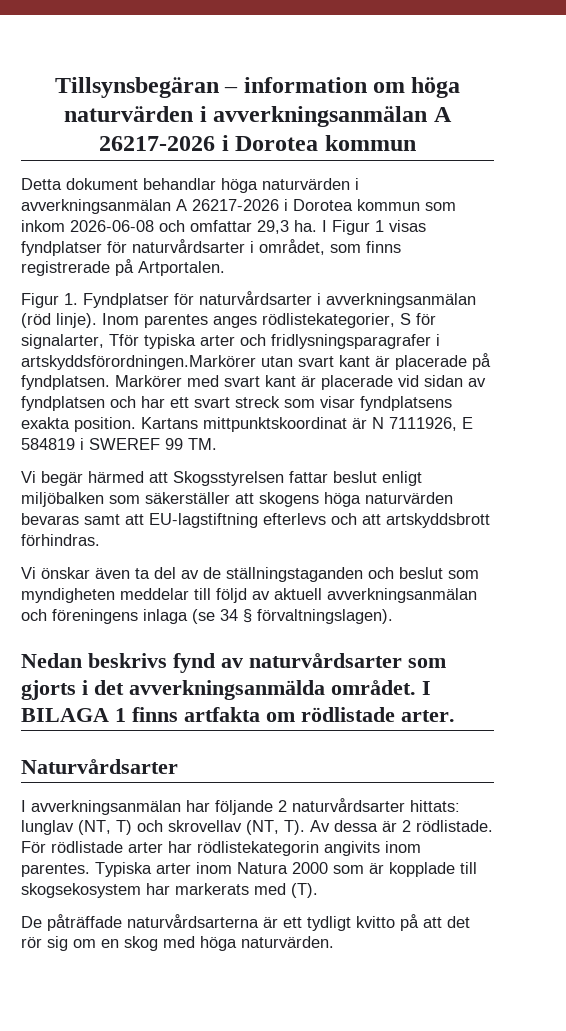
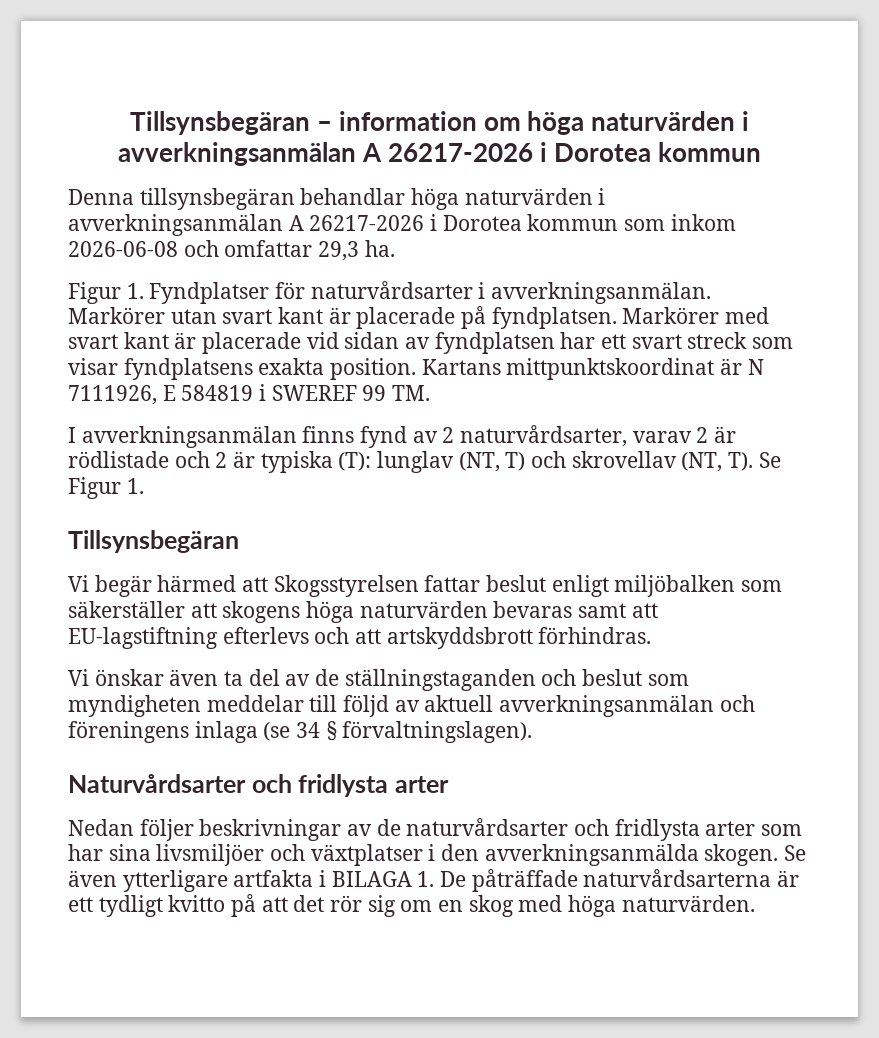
- Detta dokument behandlar höga naturvärden i avverkningsanmälan A 26217-2026 i Dorotea kommun som inkom 2026-06-08 och omfattar 29,3 ha. I Figur 1 visas fyndplatser för naturvårdsarter i området, som finns registrerade på Artportalen.
+ Denna tillsynsbegäran behandlar höga naturvärden i avverkningsanmälan A 26217-2026 i Dorotea kommun som inkom 2026-06-08 och omfattar 29,3 ha.
- Figur 1. Fyndplatser för naturvårdsarter i avverkningsanmälan (röd linje). Inom parentes anges rödlistekategorier, S för signalarter, Tför typiska arter och fridlysningsparagrafer i artskyddsförordningen.Markörer utan svart kant är placerade på fyndplatsen.
+ Figur 1. Fyndplatser för naturvårdsarter i avverkningsanmälan. Markörer utan svart kant är placerade på fyndplatsen.
- Markörer med svart kant är placerade vid sidan av fyndplatsen och har ett svart streck som visar fyndplatsens exakta position.
+ Markörer med svart kant är placerade vid sidan av fyndplatsen har ett svart streck som visar fyndplatsens exakta position.
+ I avverkningsanmälan finns fynd av 2 naturvårdsarter, varav 2 är rödlistade och 2 är typiska (T): lunglav (NT, T) och skrovellav (NT, T). Se Figur 1.
+ Tillsynsbegäran
- Nedan beskrivs fynd av naturvårdsarter som gjorts i det avverkningsanmälda området. I BILAGA 1 finns artfakta om rödlistade arter.
- Naturvårdsarter
- I avverkningsanmälan har följande 2 naturvårdsarter hittats: lunglav (NT, T) och skrovellav (NT, T). Av dessa är 2 rödlistade. För rödlistade arter har rödlistekategorin angivits inom parentes. Typiska arter inom Natura 2000 som är kopplade till skogsekosystem har markerats med (T).
- De påträffade naturvårdsarterna är ett tydligt kvitto på att det rör sig om en skog med höga naturvärden.
+ Naturvårdsarter och fridlysta arter
+ Nedan följer beskrivningar av de naturvårdsarter och fridlysta arter som har sina livsmiljöer och växtplatser i den avverkningsanmälda skogen. Se även ytterligare artfakta i BILAGA 1. De påträffade naturvårdsarterna är ett tydligt kvitto på att det rör sig om en skog med höga naturvärden.

